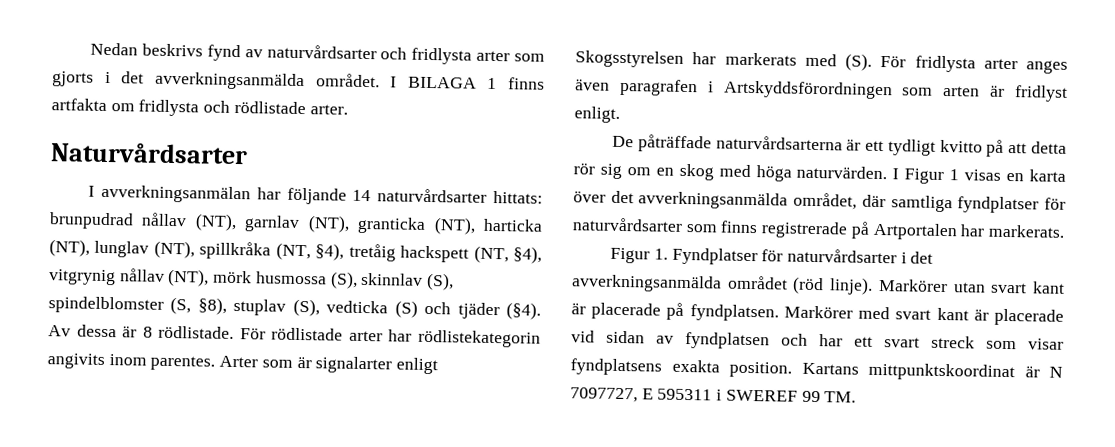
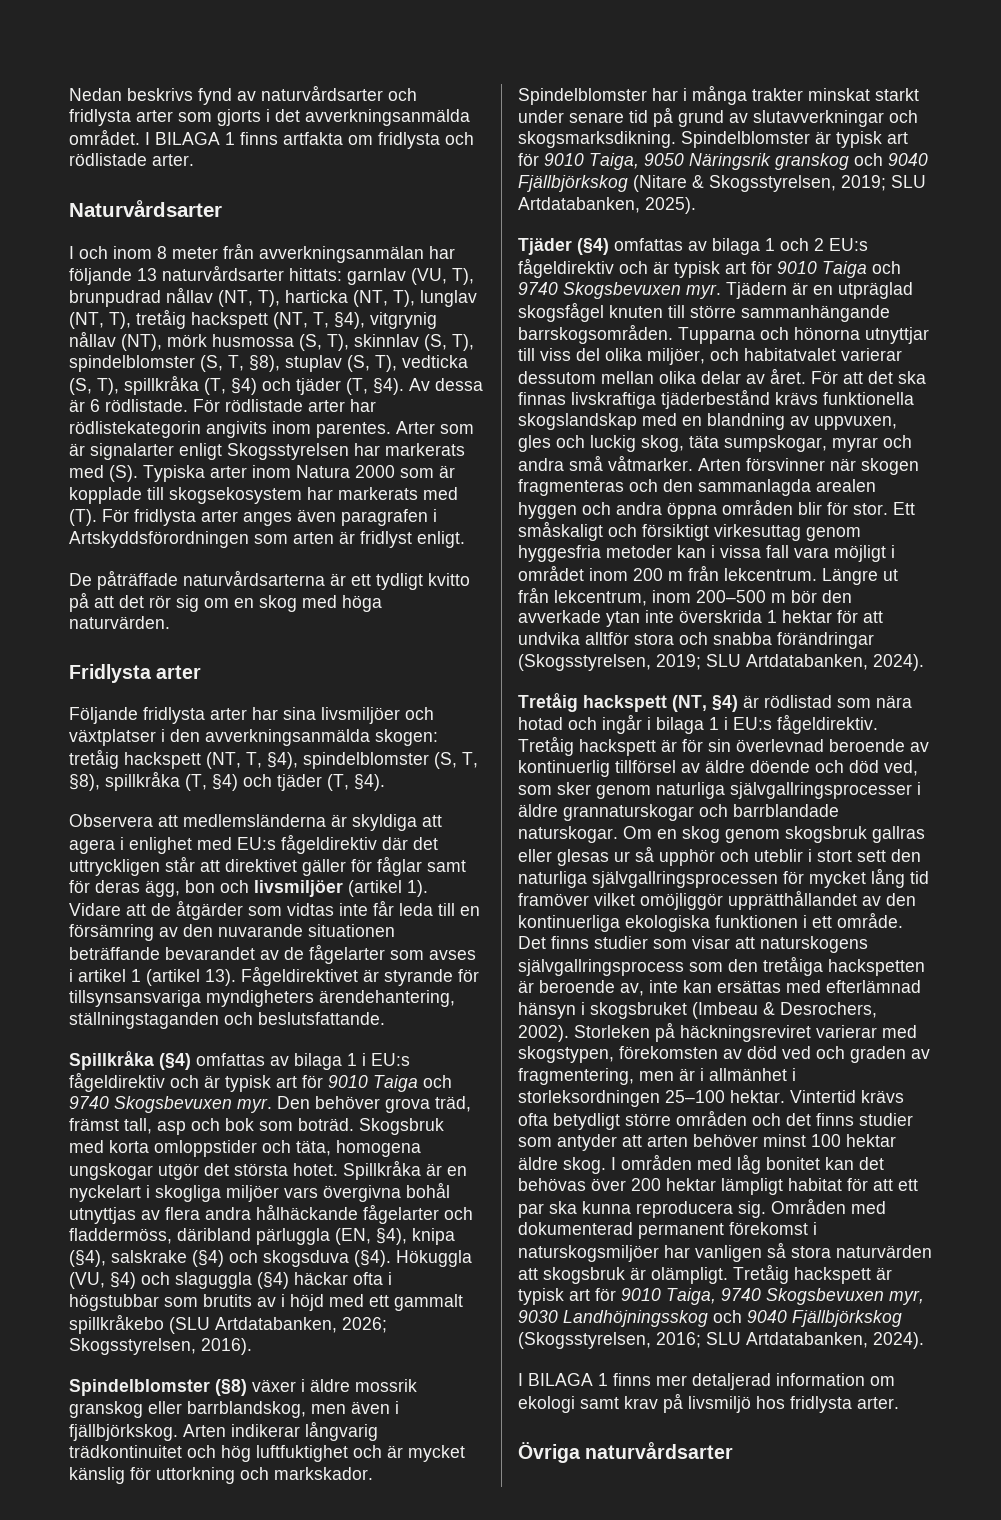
- I avverkningsanmälan har följande 14 naturvårdsarter hittats: brunpudrad nållav (NT), garnlav (NT), granticka (NT), harticka (NT), lunglav (NT), spillkråka (NT, §4), tretåig hackspett (NT, §4), vitgrynig nållav (NT), mörk husmossa (S), skinnlav (S), spindelblomster (S, §8), stuplav (S), vedticka (S) och tjäder (§4).
+ I och inom 8 meter från avverkningsanmälan har följande 13 naturvårdsarter hittats: garnlav (VU, T), brunpudrad nållav (NT, T), harticka (NT, T), lunglav (NT, T), tretåig hackspett (NT, T, §4), vitgrynig nållav (NT), mörk husmossa (S, T), skinnlav (S, T), spindelblomster (S, T, §8), stuplav (S, T), vedticka (S, T), spillkråka (T, §4) och tjäder (T, §4).
- Av dessa är 8 rödlistade.
+ Av dessa är 6 rödlistade.
- Arter som är signalarter enligt Skogsstyrelsen har markerats med (S). För fridlysta arter anges även paragrafen i Artskyddsförordningen som arten är fridlyst enligt.
+ Arter som är signalarter enligt Skogsstyrelsen har markerats med (S). Typiska arter inom Natura 2000 som är kopplade till skogsekosystem har markerats med (T). För fridlysta arter anges även paragrafen i Artskyddsförordningen som arten är fridlyst enligt.
- De påträffade naturvårdsarterna är ett tydligt kvitto på att detta rör sig om en skog med höga naturvärden. I Figur 1 visas en karta över det avverkningsanmälda området, där samtliga fyndplatser för naturvårdsarter som finns registrerade på Artportalen har markerats.
- Figur 1. Fyndplatser för naturvårdsarter i det avverkningsanmälda området (röd linje). Markörer utan svart kant är placerade på fyndplatsen. Markörer med svart kant är placerade vid sidan av fyndplatsen och har ett svart streck som visar fyndplatsens exakta position. Kartans mittpunktskoordinat är N 7097727, E 595311 i SWEREF 99 TM.
+ De påträffade naturvårdsarterna är ett tydligt kvitto på att det rör sig om en skog med höga naturvärden.
+ Fridlysta arter
+ Följande fridlysta arter har sina livsmiljöer och växtplatser i den avverkningsanmälda skogen: tretåig hackspett (NT, T, §4), spindelblomster (S, T, §8), spillkråka (T, §4) och tjäder (T, §4).
+ Observera att medlemsländerna är skyldiga att agera i enlighet med EU:s fågeldirektiv där det uttryckligen står att direktivet gäller för fåglar samt för deras ägg, bon och livsmiljöer (artikel 1). Vidare att de åtgärder som vidtas inte får leda till en försämring av den nuvarande situationen beträffande bevarandet av de fågelarter som avses i artikel 1 (artikel 13). Fågeldirektivet är styrande för tillsynsansvariga myndigheters ärendehantering, ställningstaganden och beslutsfattande.
+ Spillkråka (§4) omfattas av bilaga 1 i EU:s fågeldirektiv och är typisk art för 9010 Taiga och 9740 Skogsbevuxen myr. Den behöver grova träd, främst tall, asp och bok som boträd. Skogsbruk med korta omloppstider och täta, homogena ungskogar utgör det största hotet. Spillkråka är en nyckelart i skogliga miljöer vars övergivna bohål utnyttjas av flera andra hålhäckande fågelarter och fladdermöss, däribland pärluggla (EN, §4), knipa (§4), salskrake (§4) och skogsduva (§4). Hökuggla (VU, §4) och slaguggla (§4) häckar ofta i högstubbar som brutits av i höjd med ett gammalt spillkråkebo (SLU Artdatabanken, 2026; Skogsstyrelsen, 2016).
+ Spindelblomster (§8) växer i äldre mossrik granskog eller barrblandskog, men även i fjällbjörkskog. Arten indikerar långvarig trädkontinuitet och hög luftfuktighet och är mycket känslig för uttorkning och markskador. Spindelblomster har i många trakter minskat starkt under senare tid på grund av slutavverkningar och skogsmarksdikning. Spindelblomster är typisk art för 9010 Taiga, 9050 Näringsrik granskog och 9040 Fjällbjörkskog (Nitare & Skogsstyrelsen, 2019; SLU Artdatabanken, 2025).
+ Tjäder (§4) omfattas av bilaga 1 och 2 EU:s fågeldirektiv och är typisk art för 9010 Taiga och 9740 Skogsbevuxen myr. Tjädern är en utpräglad skogsfågel knuten till större sammanhängande barrskogsområden. Tupparna och hönorna utnyttjar till viss del olika miljöer, och habitatvalet varierar dessutom mellan olika delar av året. För att det ska finnas livskraftiga tjäderbestånd krävs funktionella skogslandskap med en blandning av uppvuxen, gles och luckig skog, täta sumpskogar, myrar och andra små våtmarker. Arten försvinner när skogen fragmenteras och den sammanlagda arealen hyggen och andra öppna områden blir för stor. Ett småskaligt och försiktigt virkesuttag genom hyggesfria metoder kan i vissa fall vara möjligt i området inom 200 m från lekcentrum. Längre ut från lekcentrum, inom 200–500 m bör den avverkade ytan inte överskrida 1 hektar för att undvika alltför stora och snabba förändringar (Skogsstyrelsen, 2019; SLU Artdatabanken, 2024).
+ Tretåig hackspett (NT, §4) är rödlistad som nära hotad och ingår i bilaga 1 i EU:s fågeldirektiv. Tretåig hackspett är för sin överlevnad beroende av kontinuerlig tillförsel av äldre döende och död ved, som sker genom naturliga självgallringsprocesser i äldre grannaturskogar och barrblandade naturskogar. Om en skog genom skogsbruk gallras eller glesas ur så upphör och uteblir i stort sett den naturliga självgallringsprocessen för mycket lång tid framöver vilket omöjliggör upprätthållandet av den kontinuerliga ekologiska funktionen i ett område. Det finns studier som visar att naturskogens självgallringsprocess som den tretåiga hackspetten är beroende av, inte kan ersättas med efterlämnad hänsyn i skogsbruket (Imbeau & Desrochers, 2002). Storleken på häckningsreviret varierar med skogstypen, förekomsten av död ved och graden av fragmentering, men är i allmänhet i storleksordningen 25–100 hektar. Vintertid krävs ofta betydligt större områden och det finns studier som antyder att arten behöver minst 100 hektar äldre skog. I områden med låg bonitet kan det behövas över 200 hektar lämpligt habitat för att ett par ska kunna reproducera sig. Områden med dokumenterad permanent förekomst i naturskogsmiljöer har vanligen så stora naturvärden att skogsbruk är olämpligt. Tretåig hackspett är typisk art för 9010 Taiga, 9740 Skogsbevuxen myr, 9030 Landhöjningsskog och 9040 Fjällbjörkskog (Skogsstyrelsen, 2016; SLU Artdatabanken, 2024).
+ I BILAGA 1 finns mer detaljerad information om ekologi samt krav på livsmiljö hos fridlysta arter.
+ Övriga naturvårdsarter

